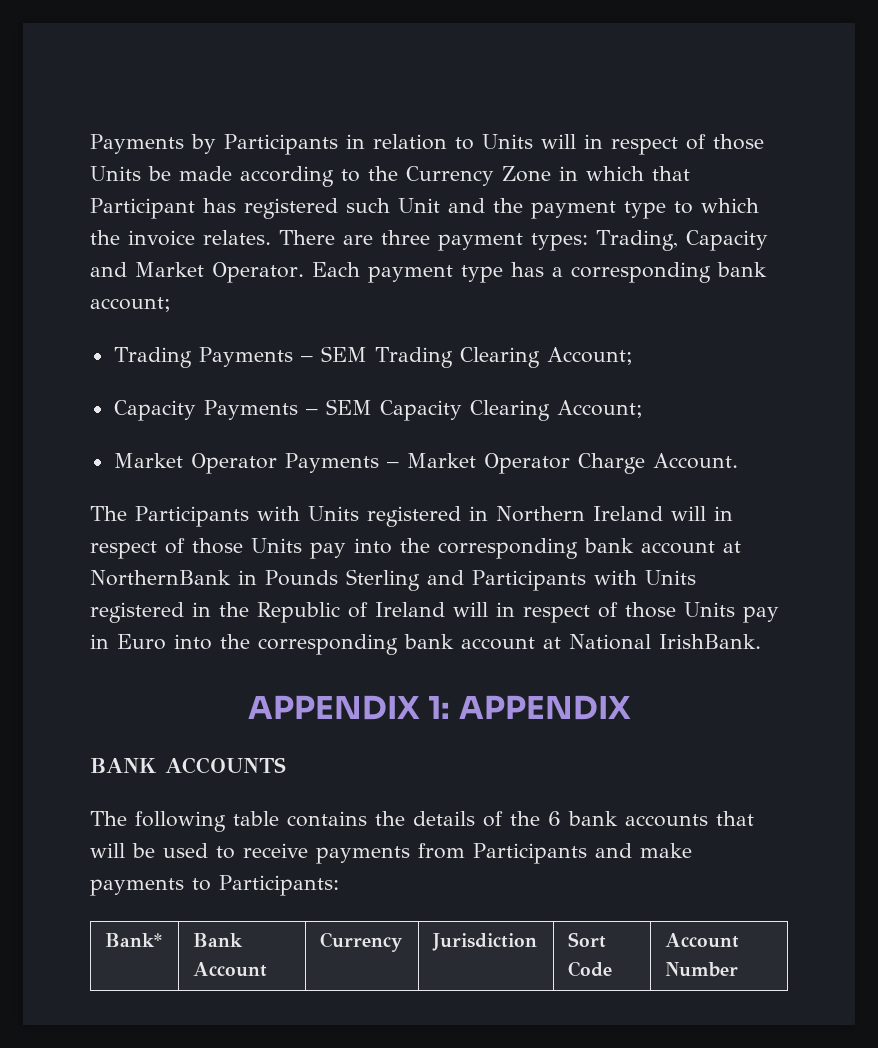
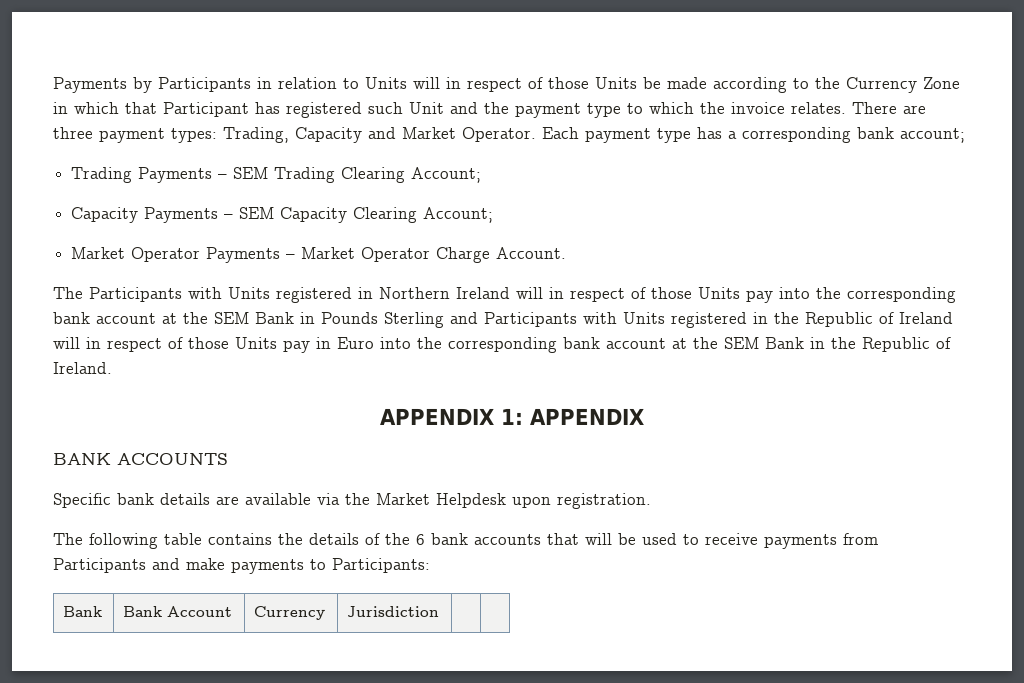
- The Participants with Units registered in Northern Ireland will in respect of those Units pay into the corresponding bank account at NorthernBank in Pounds Sterling and Participants with Units registered in the Republic of Ireland will in respect of those Units pay in Euro into the corresponding bank account at National IrishBank.
+ The Participants with Units registered in Northern Ireland will in respect of those Units pay into the corresponding bank account at the SEM Bank in Pounds Sterling and Participants with Units registered in the Republic of Ireland will in respect of those Units pay in Euro into the corresponding bank account at the SEM Bank in the Republic of Ireland.
+ Specific bank details are available via the Market Helpdesk upon registration.
- Bank* | Bank Account | Currency | Jurisdiction | Sort Code | Account Number
+ Bank | Bank Account | Currency | Jurisdiction | |

